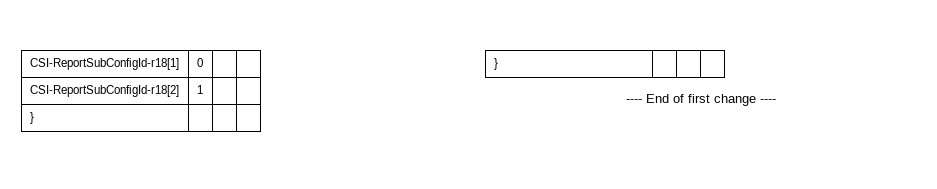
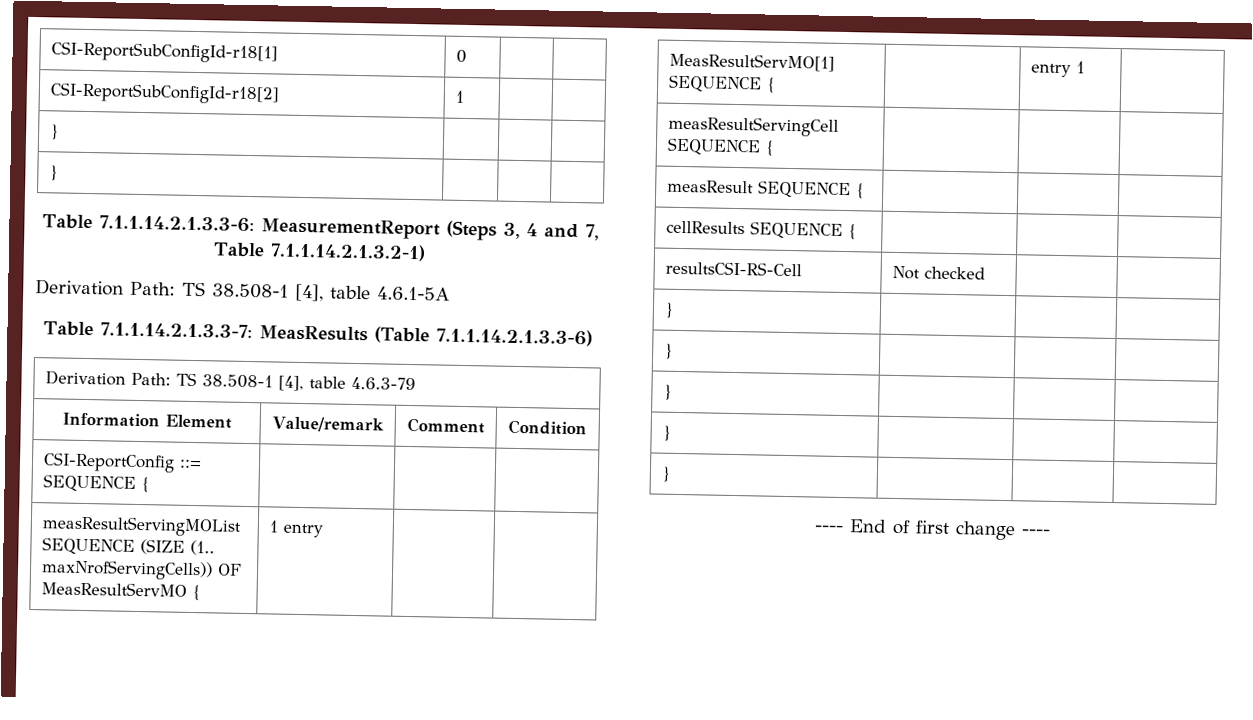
+ Table 7.1.1.14.2.1.3.3-6: MeasurementReport (Steps 3, 4 and 7, Table 7.1.1.14.2.1.3.2-1)
+ Derivation Path: TS 38.508-1 [4], table 4.6.1-5A
+ Table 7.1.1.14.2.1.3.3-7: MeasResults (Table 7.1.1.14.2.1.3.3-6)
+ Derivation Path: TS 38.508-1 [4], table 4.6.3-79
+ Information Element | Value/remark | Comment | Condition
+ CSI-ReportConfig ::= SEQUENCE { | | |
+ measResultServingMOList SEQUENCE (SIZE (1.. maxNrofServingCells)) OF MeasResultServMO { | 1 entry | |
+ MeasResultServMO[1] SEQUENCE { | | entry 1 |
+ measResultServingCell SEQUENCE { | | |
+ measResult SEQUENCE { | | |
+ cellResults SEQUENCE { | | |
+ resultsCSI-RS-Cell | Not checked | |
+ } | | |
+ } | | |
+ } | | |
+ } | | |
+ } | | |

